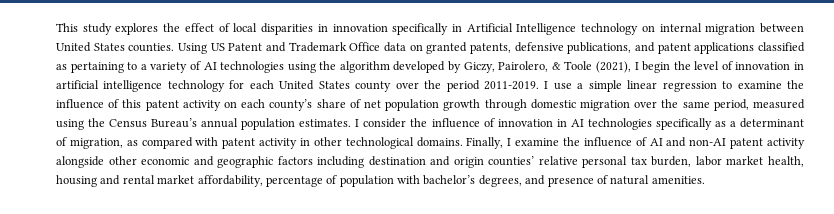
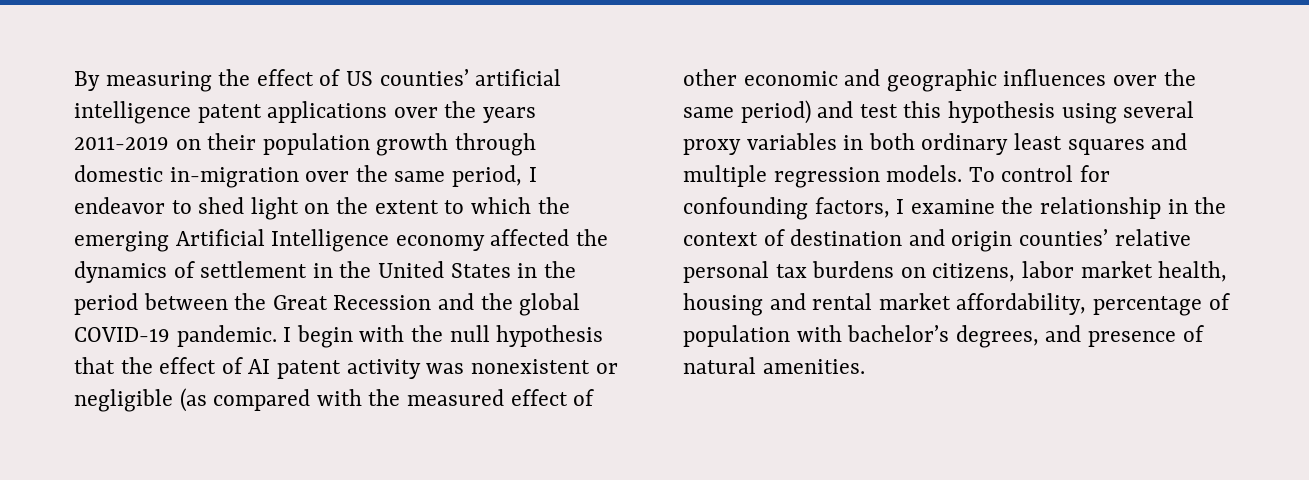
- This study explores the effect of local disparities in innovation specifically in Artificial Intelligence technology on internal migration between United States counties. Using US Patent and Trademark Office data on granted patents, defensive publications, and patent applications classified as pertaining to a variety of AI technologies using the algorithm developed by Giczy, Pairolero, & Toole (2021), I begin the level of innovation in artificial intelligence technology for each United States county over the period 2011-2019. I use a simple linear regression to examine the influence of this patent activity on each county’s share of net population growth through domestic migration over the same period, measured using the Census Bureau’s annual population estimates. I consider the influence of innovation in AI technologies specifically as a determinant of migration, as compared with patent activity in other technological domains. Finally, I examine the influence of AI and non-AI patent activity alongside other economic and geographic factors including destination and origin counties’ relative personal tax burden, labor market health, housing and rental market affordability, percentage of population with bachelor’s degrees, and presence of natural amenities.
+ By measuring the effect of US counties’ artificial intelligence patent applications over the years 2011-2019 on their population growth through domestic in-migration over the same period, I endeavor to shed light on the extent to which the emerging Artificial Intelligence economy affected the dynamics of settlement in the United States in the period between the Great Recession and the global COVID-19 pandemic. I begin with the null hypothesis that the effect of AI patent activity was nonexistent or negligible (as compared with the measured effect of other economic and geographic influences over the same period) and test this hypothesis using several proxy variables in both ordinary least squares and multiple regression models. To control for confounding factors, I examine the relationship in the context of destination and origin counties’ relative personal tax burdens on citizens, labor market health, housing and rental market affordability, percentage of population with bachelor’s degrees, and presence of natural amenities.

